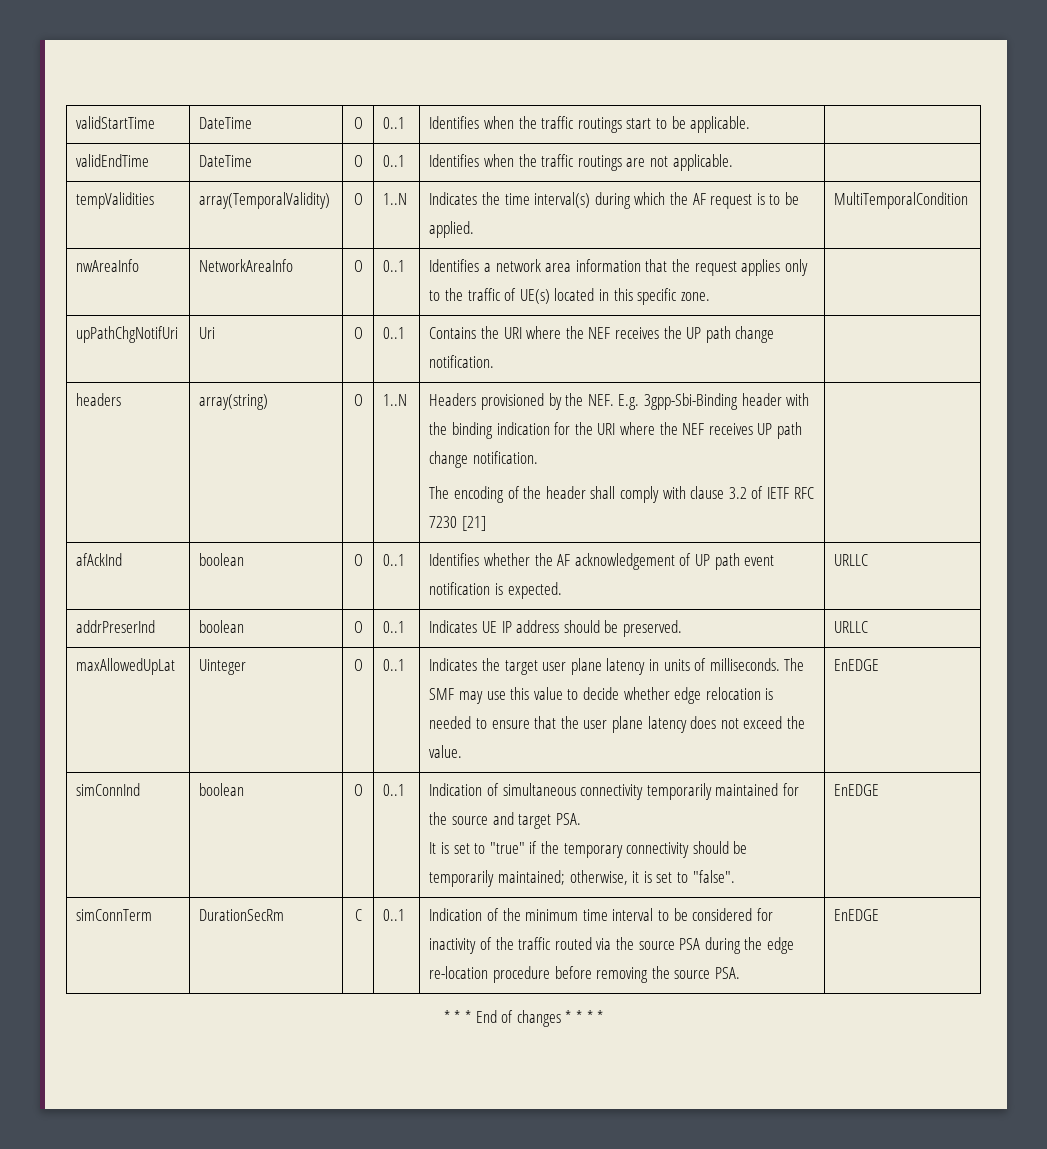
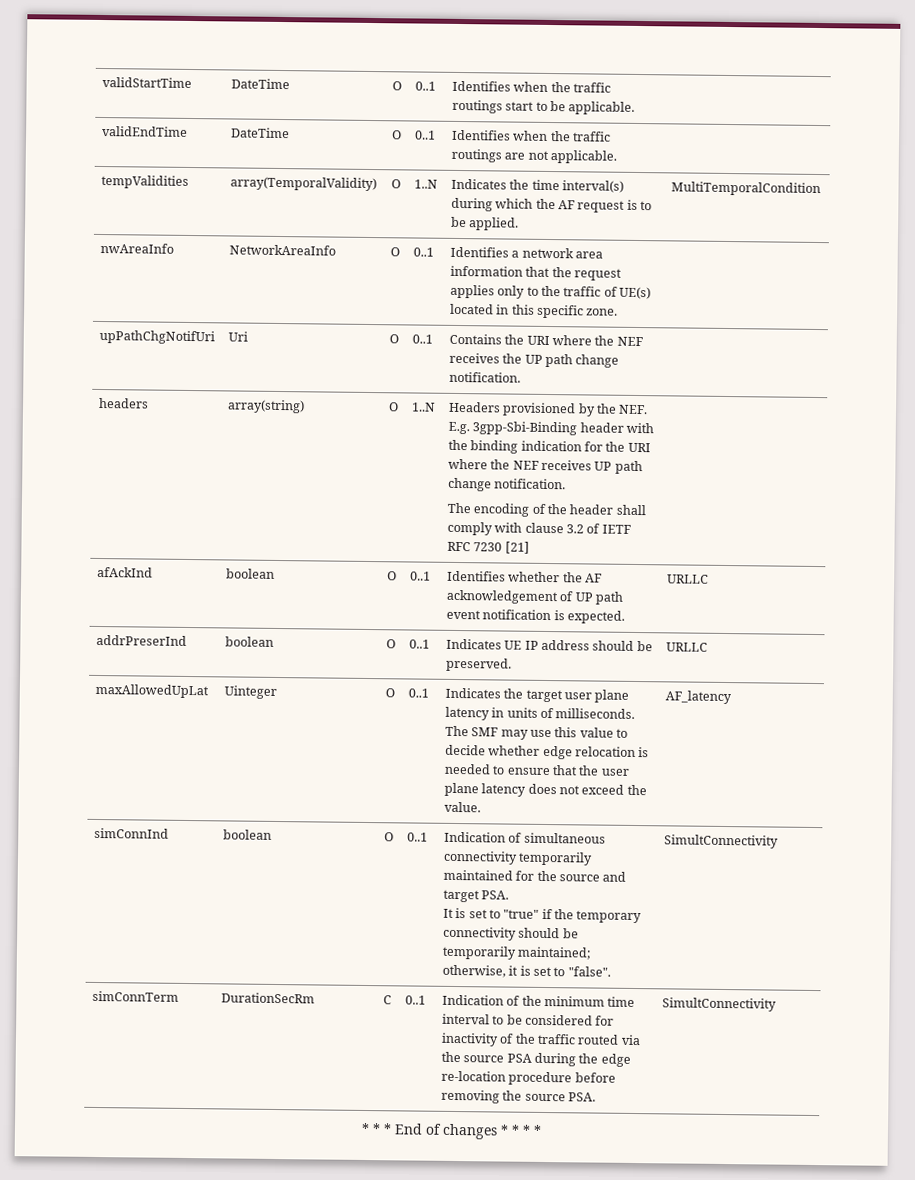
- maxAllowedUpLat | Uinteger | O | 0..1 | Indicates the target user plane latency in units of milliseconds. The SMF may use this value to decide whether edge relocation is needed to ensure that the user plane latency does not exceed the value. | EnEDGE
+ maxAllowedUpLat | Uinteger | O | 0..1 | Indicates the target user plane latency in units of milliseconds. The SMF may use this value to decide whether edge relocation is needed to ensure that the user plane latency does not exceed the value. | AF_latency
  simConnInd | boolean | O | 0..1 | Indication of simultaneous connectivity temporarily maintained for the source and target PSA.
- It is set to "true" if the temporary connectivity should be temporarily maintained; otherwise, it is set to "false". | EnEDGE
+ It is set to "true" if the temporary connectivity should be temporarily maintained; otherwise, it is set to "false". | SimultConnectivity
- simConnTerm | DurationSecRm | C | 0..1 | Indication of the minimum time interval to be considered for inactivity of the traffic routed via the source PSA during the edge re-location procedure before removing the source PSA. | EnEDGE
+ simConnTerm | DurationSecRm | C | 0..1 | Indication of the minimum time interval to be considered for inactivity of the traffic routed via the source PSA during the edge re-location procedure before removing the source PSA. | SimultConnectivity

